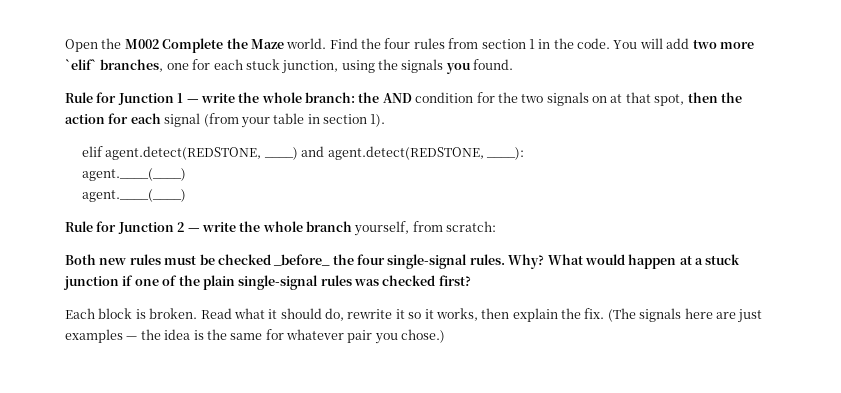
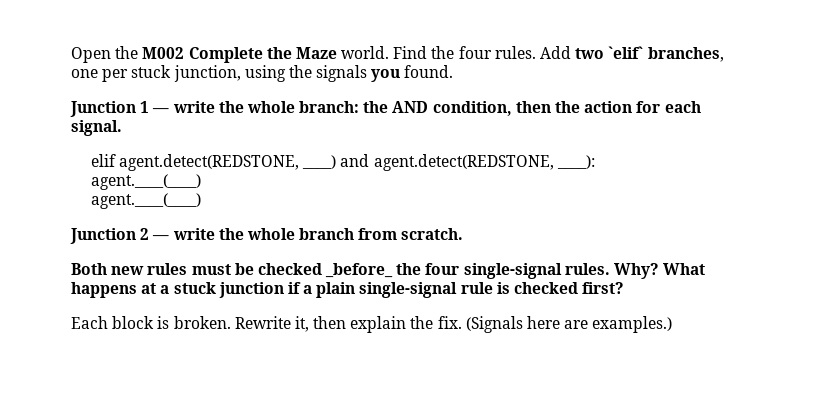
- Find the four rules from section 1 in the code. You will add two more `elif` branches, one for each stuck junction, using the signals you found.
+ Find the four rules. Add two `elif` branches, one per stuck junction, using the signals you found.
- Rule for Junction 1 — write the whole branch: the AND condition for the two signals on at that spot, then the action for each signal (from your table in section 1).
+ Junction 1 — write the whole branch: the AND condition, then the action for each signal.
- Rule for Junction 2 — write the whole branch yourself, from scratch:
+ Junction 2 — write the whole branch from scratch.
- What would happen at a stuck junction if one of the plain single-signal rules was checked first?
+ What happens at a stuck junction if a plain single-signal rule is checked first?
- Read what it should do, rewrite it so it works, then explain the fix. (The signals here are just examples — the idea is the same for whatever pair you chose.)
+ Rewrite it, then explain the fix. (Signals here are examples.)

